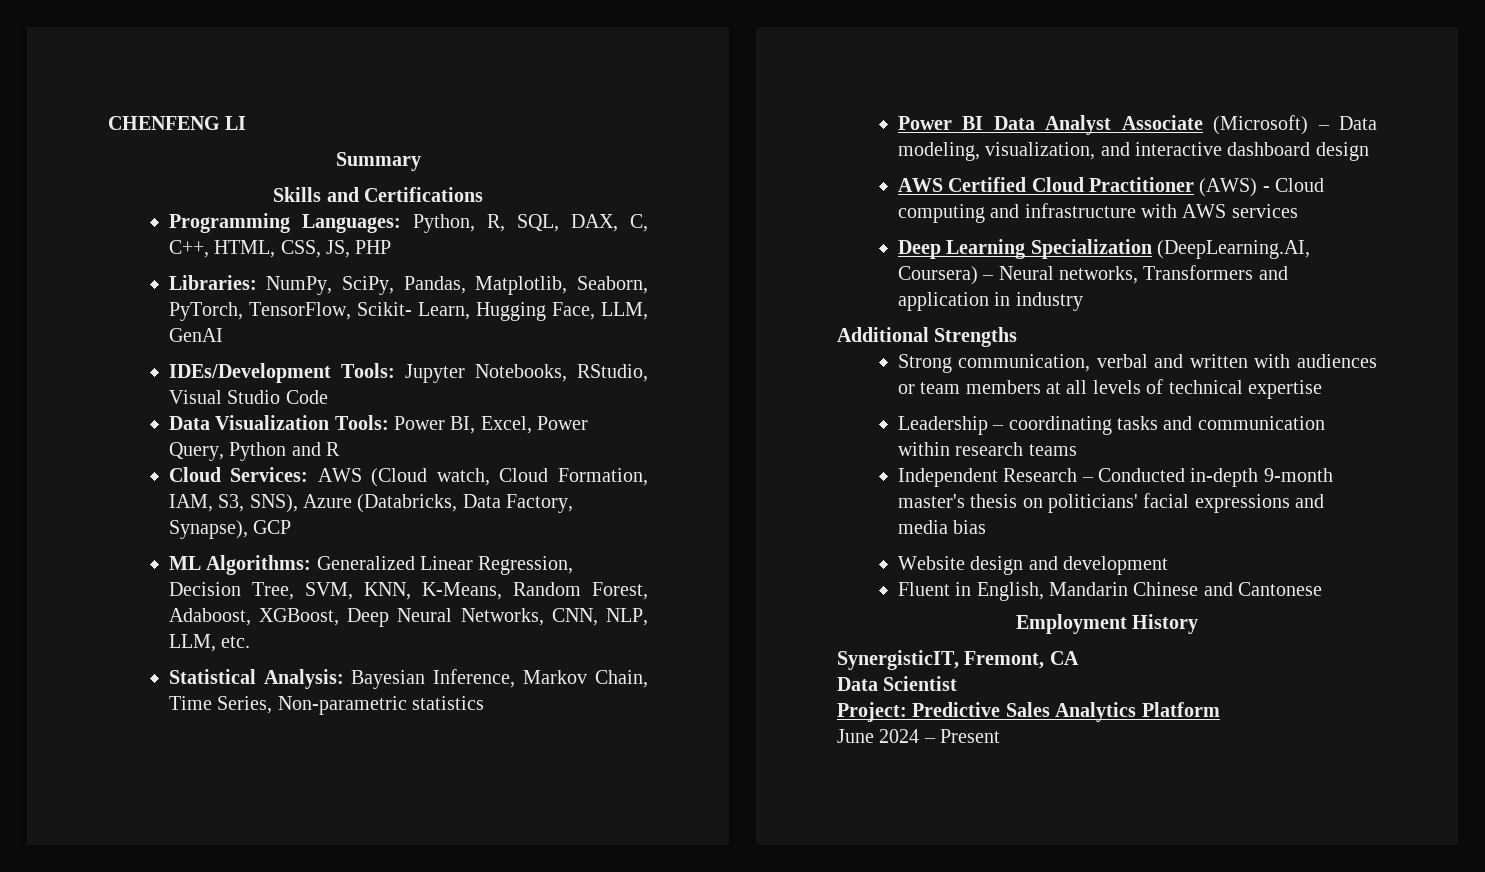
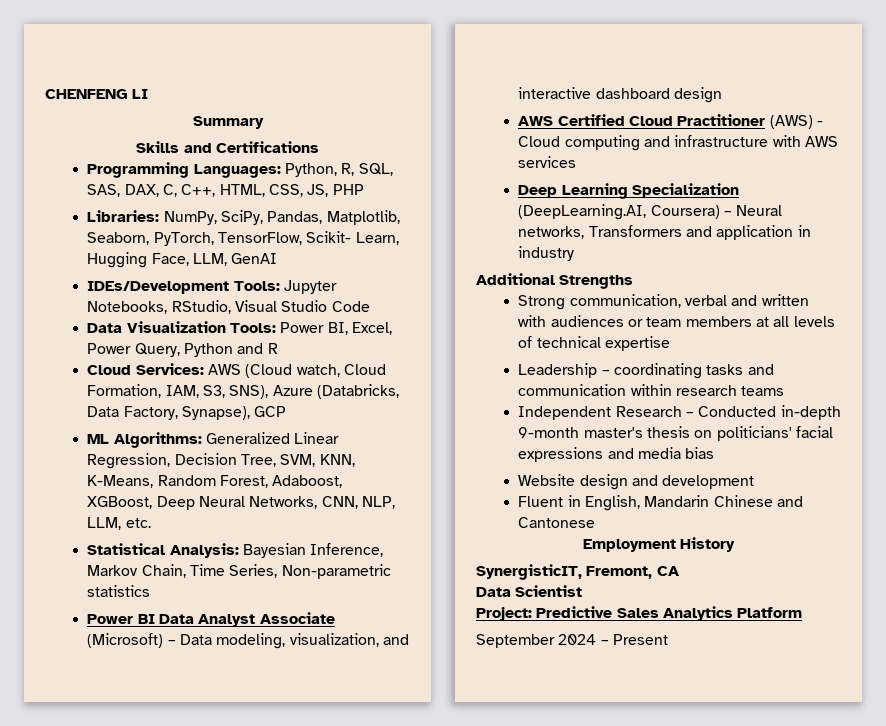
- Programming Languages: Python, R, SQL, DAX, C, C++, HTML, CSS, JS, PHP
+ Programming Languages: Python, R, SQL, SAS, DAX, C, C++, HTML, CSS, JS, PHP
- June 2024 – Present
+ September 2024 – Present

